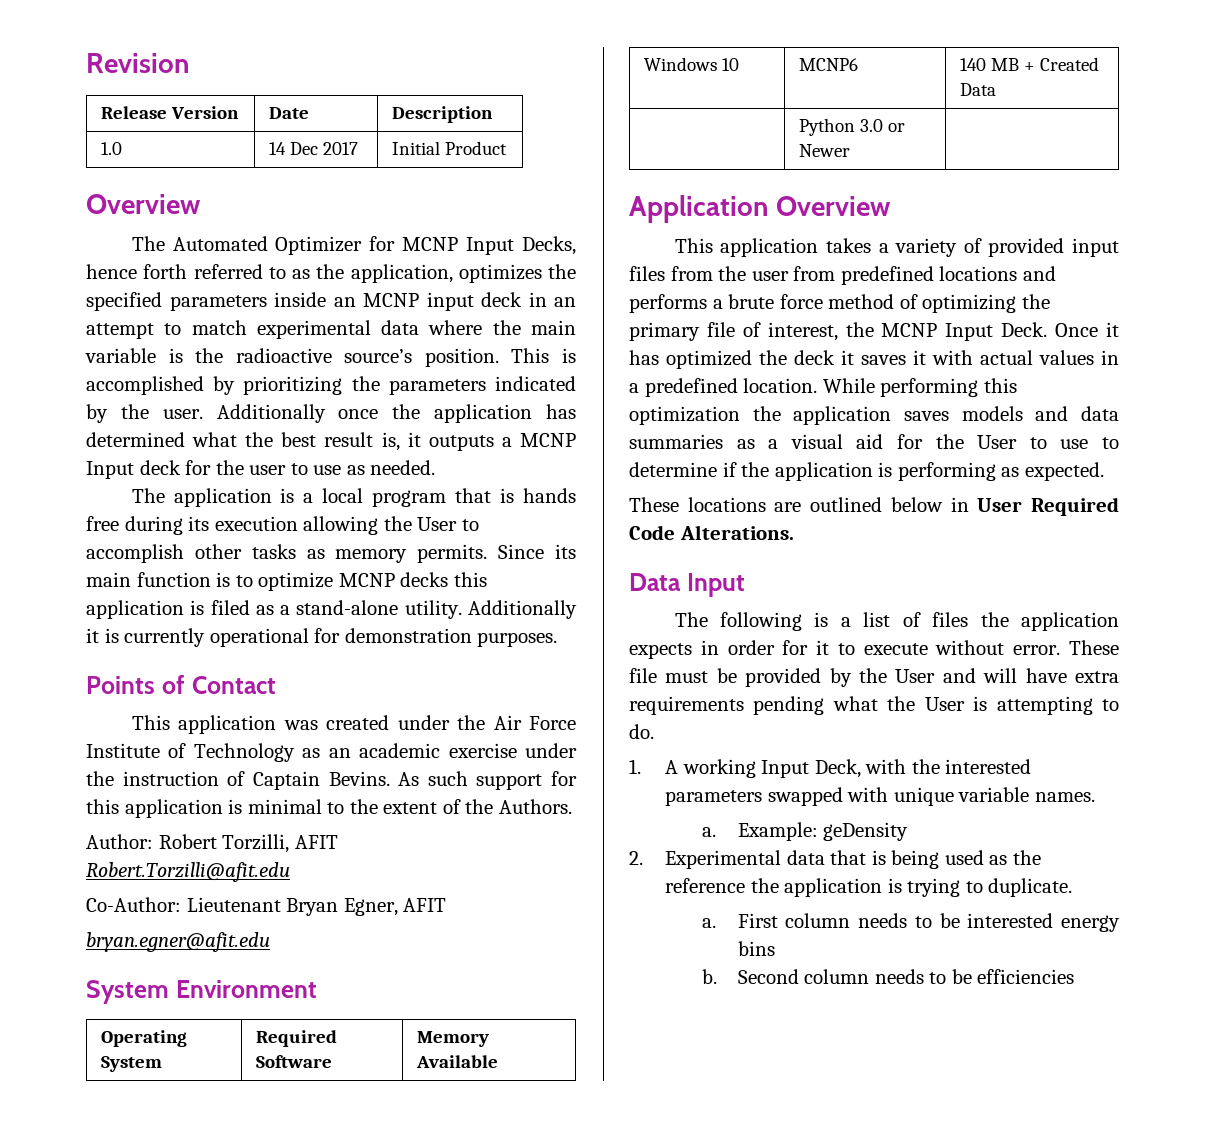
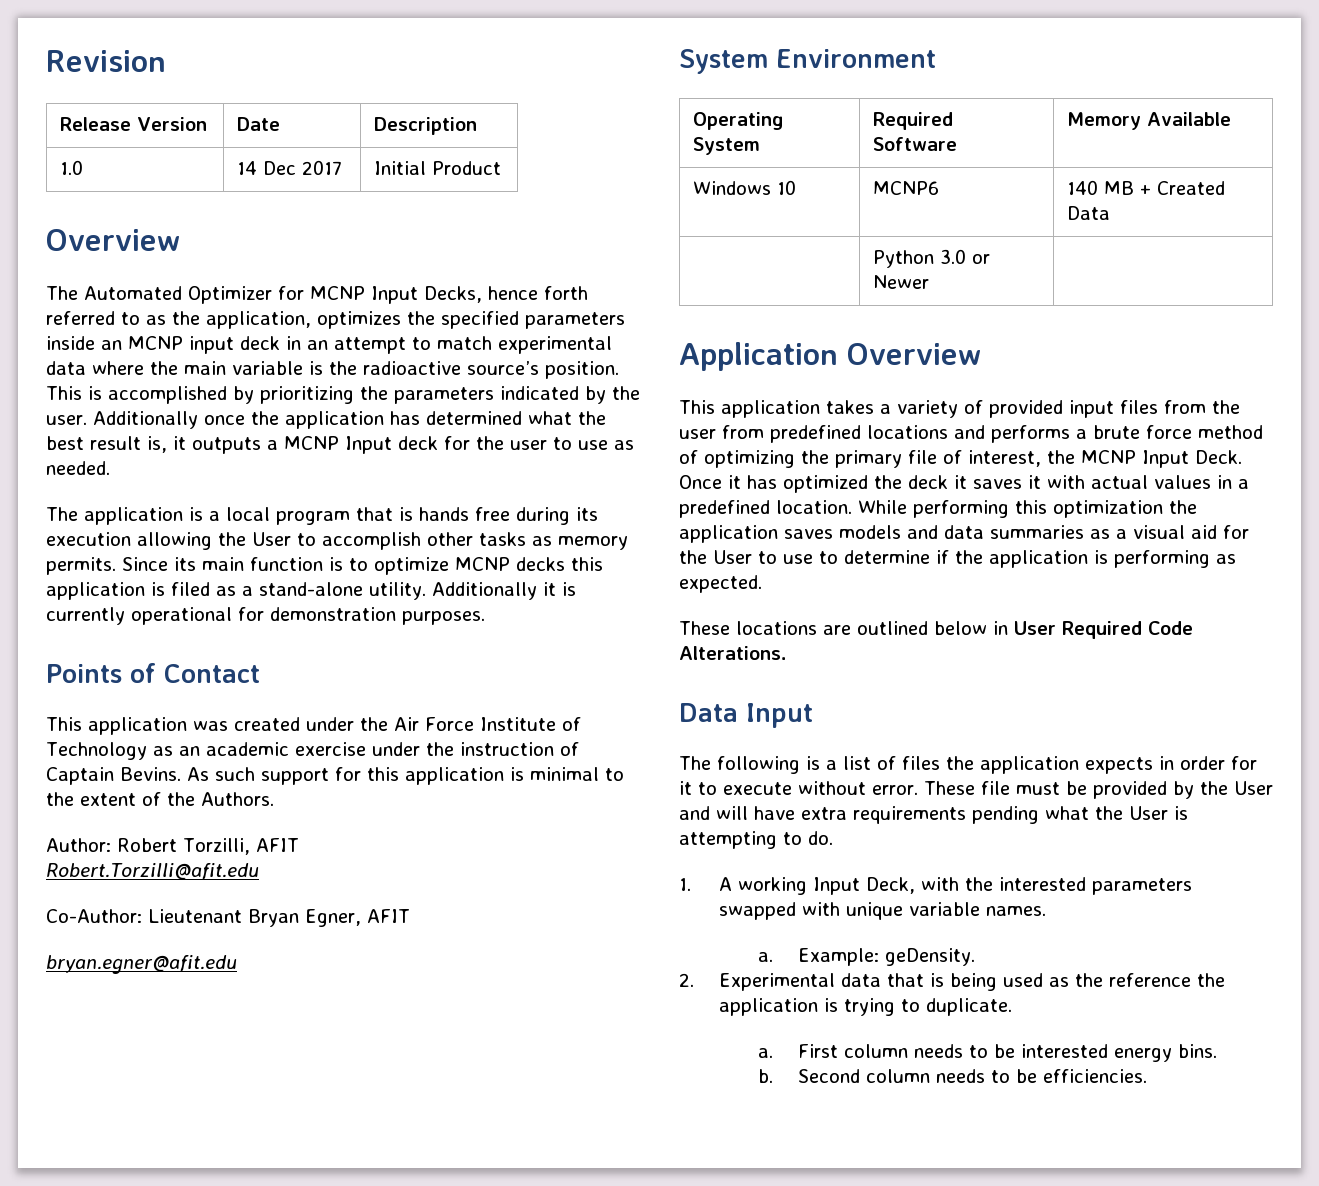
- Example: geDensity
+ Example: geDensity.
- First column needs to be interested energy bins
+ First column needs to be interested energy bins.
- Second column needs to be efficiencies
+ Second column needs to be efficiencies.

